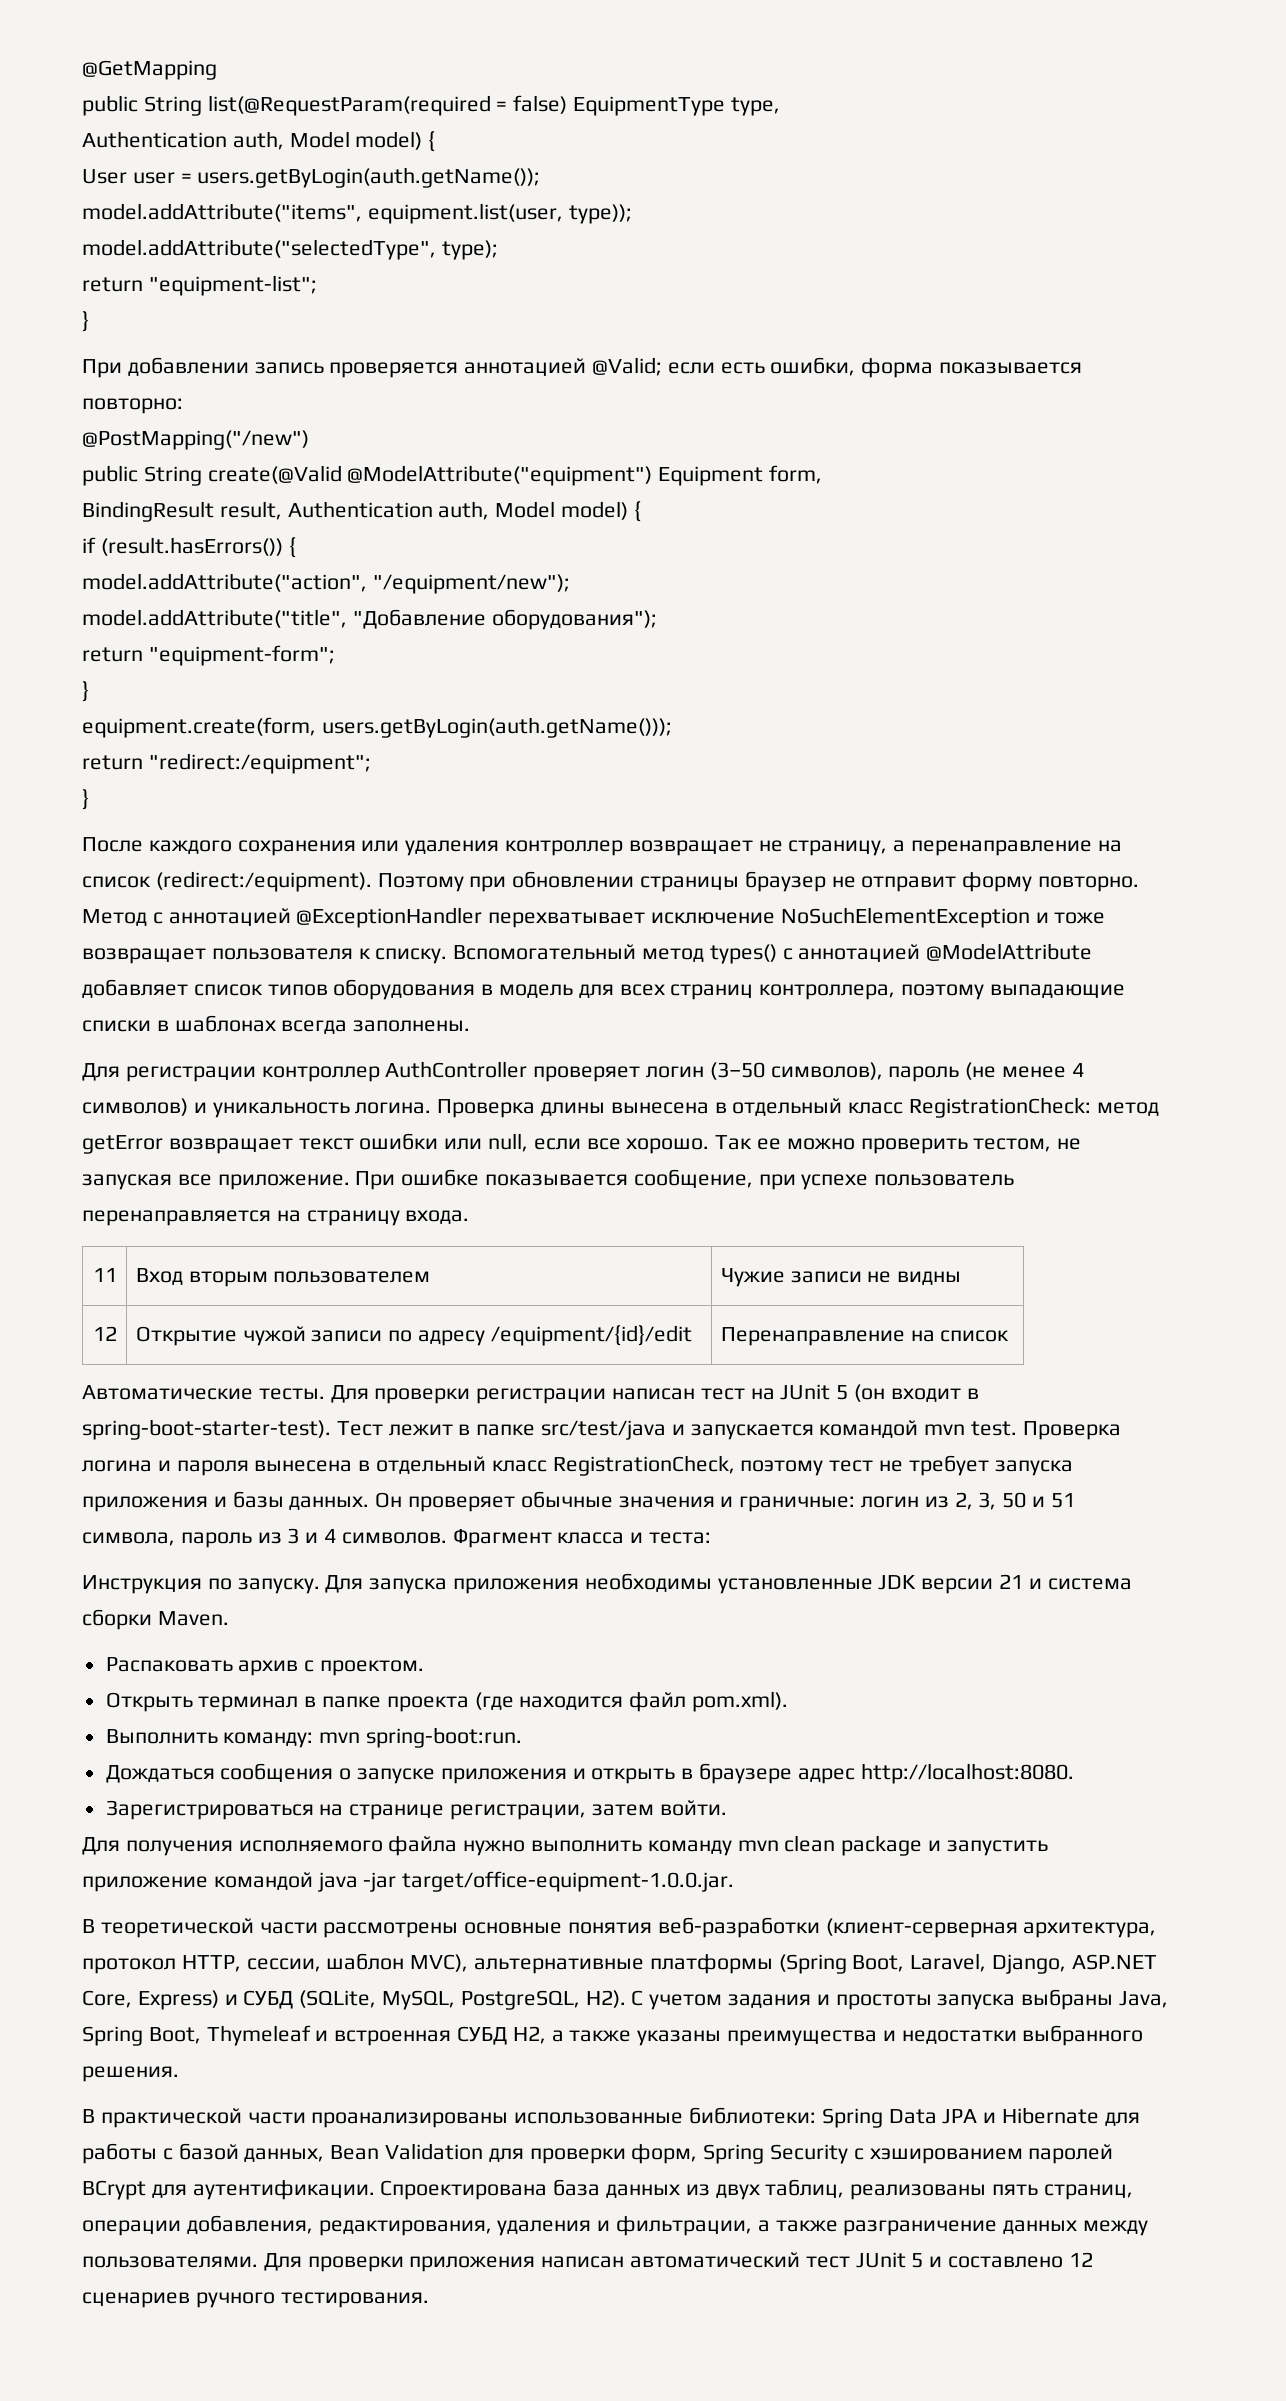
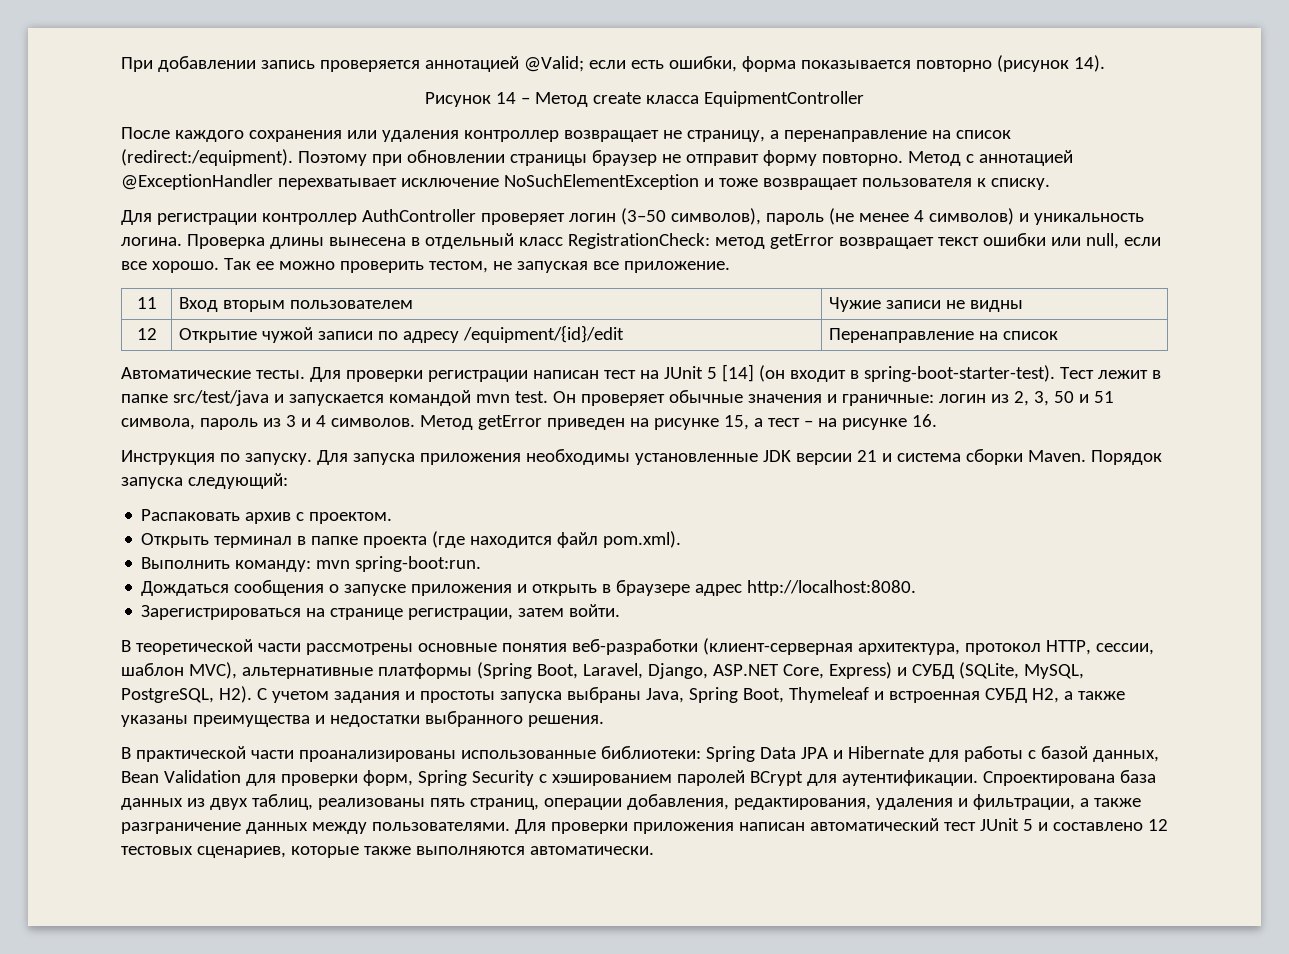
- @GetMapping
- public String list(@RequestParam(required = false) EquipmentType type,
- Authentication auth, Model model) {
- User user = users.getByLogin(auth.getName());
- model.addAttribute("items", equipment.list(user, type));
- model.addAttribute("selectedType", type);
- return "equipment-list";
- }
- При добавлении запись проверяется аннотацией @Valid; если есть ошибки, форма показывается повторно:
- @PostMapping("/new")
- public String create(@Valid @ModelAttribute("equipment") Equipment form,
- BindingResult result, Authentication auth, Model model) {
- if (result.hasErrors()) {
- model.addAttribute("action", "/equipment/new");
- model.addAttribute("title", "Добавление оборудования");
- return "equipment-form";
- }
- equipment.create(form, users.getByLogin(auth.getName()));
- return "redirect:/equipment";
- }
+ При добавлении запись проверяется аннотацией @Valid; если есть ошибки, форма показывается повторно (рисунок 14).
+ Рисунок 14 – Метод create класса EquipmentController
- Вспомогательный метод types() с аннотацией @ModelAttribute добавляет список типов оборудования в модель для всех страниц контроллера, поэтому выпадающие списки в шаблонах всегда заполнены.
- При ошибке показывается сообщение, при успехе пользователь перенаправляется на страницу входа.
- Для проверки регистрации написан тест на JUnit 5 (он входит в spring-boot-starter-test).
+ Для проверки регистрации написан тест на JUnit 5 [14] (он входит в spring-boot-starter-test).
- Проверка логина и пароля вынесена в отдельный класс RegistrationCheck, поэтому тест не требует запуска приложения и базы данных.
- Фрагмент класса и теста:
+ Метод getError приведен на рисунке 15, а тест – на рисунке 16.
+ Порядок запуска следующий:
- Для получения исполняемого файла нужно выполнить команду mvn clean package и запустить приложение командой java -jar target/office-equipment-1.0.0.jar.
- Для проверки приложения написан автоматический тест JUnit 5 и составлено 12 сценариев ручного тестирования.
+ Для проверки приложения написан автоматический тест JUnit 5 и составлено 12 тестовых сценариев, которые также выполняются автоматически.

